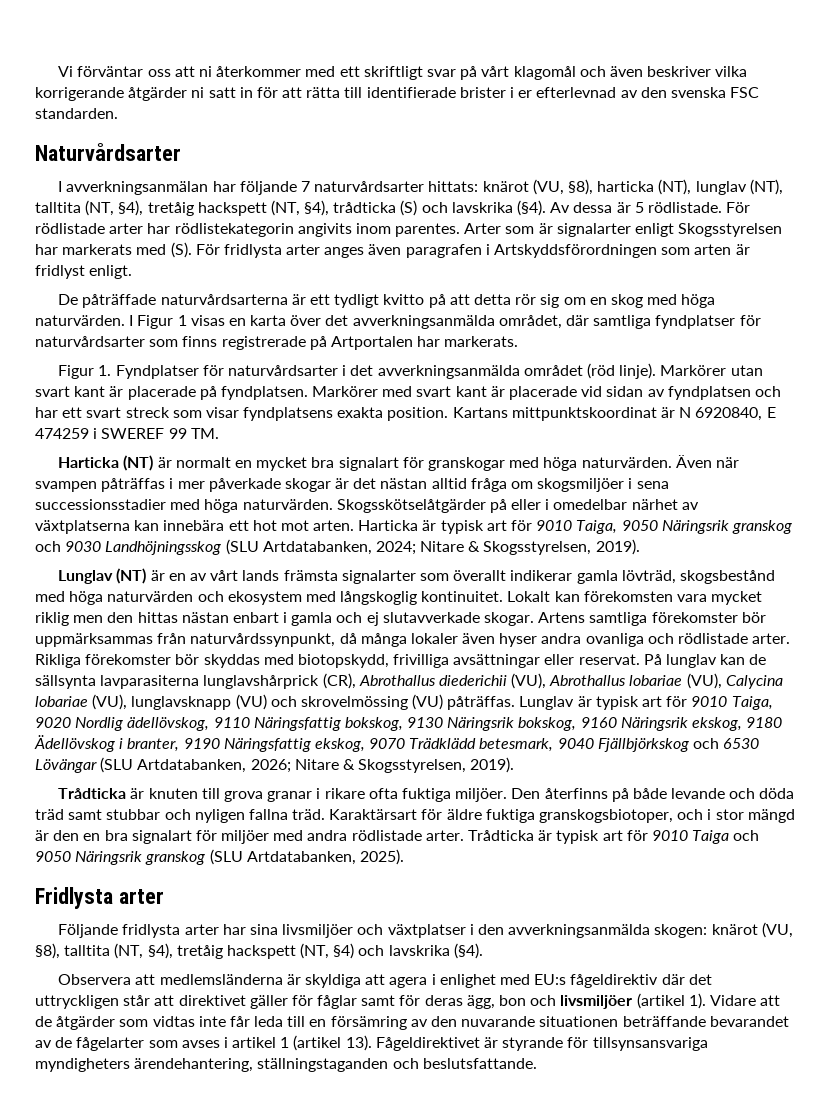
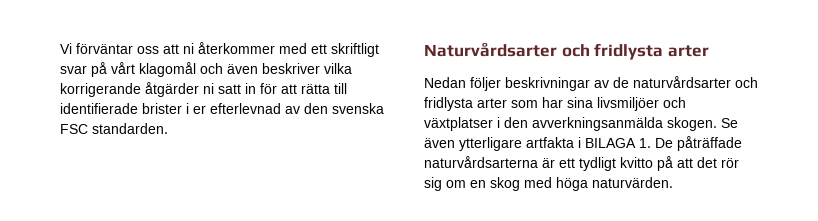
- Naturvårdsarter
- I avverkningsanmälan har följande 7 naturvårdsarter hittats: knärot (VU, §8), harticka (NT), lunglav (NT), talltita (NT, §4), tretåig hackspett (NT, §4), trådticka (S) och lavskrika (§4). Av dessa är 5 rödlistade. För rödlistade arter har rödlistekategorin angivits inom parentes. Arter som är signalarter enligt Skogsstyrelsen har markerats med (S). För fridlysta arter anges även paragrafen i Artskyddsförordningen som arten är fridlyst enligt.
- De påträffade naturvårdsarterna är ett tydligt kvitto på att detta rör sig om en skog med höga naturvärden. I Figur 1 visas en karta över det avverkningsanmälda området, där samtliga fyndplatser för naturvårdsarter som finns registrerade på Artportalen har markerats.
- Figur 1. Fyndplatser för naturvårdsarter i det avverkningsanmälda området (röd linje). Markörer utan svart kant är placerade på fyndplatsen. Markörer med svart kant är placerade vid sidan av fyndplatsen och har ett svart streck som visar fyndplatsens exakta position. Kartans mittpunktskoordinat är N 6920840, E 474259 i SWEREF 99 TM.
- Harticka (NT) är normalt en mycket bra signalart för granskogar med höga naturvärden. Även när svampen påträffas i mer påverkade skogar är det nästan alltid fråga om skogsmiljöer i sena successionsstadier med höga naturvärden. Skogsskötselåtgärder på eller i omedelbar närhet av växtplatserna kan innebära ett hot mot arten. Harticka är typisk art för 9010 Taiga, 9050 Näringsrik granskog och 9030 Landhöjningsskog (SLU Artdatabanken, 2024; Nitare & Skogsstyrelsen, 2019).
- Lunglav (NT) är en av vårt lands främsta signalarter som överallt indikerar gamla lövträd, skogsbestånd med höga naturvärden och ekosystem med långskoglig kontinuitet. Lokalt kan förekomsten vara mycket riklig men den hittas nästan enbart i gamla och ej slutavverkade skogar. Artens samtliga förekomster bör uppmärksammas från naturvårdssynpunkt, då många lokaler även hyser andra ovanliga och rödlistade arter. Rikliga förekomster bör skyddas med biotopskydd, frivilliga avsättningar eller reservat. På lunglav kan de sällsynta lavparasiterna lunglavshårprick (CR), Abrothallus diederichii (VU), Abrothallus lobariae (VU), Calycina lobariae (VU), lunglavsknapp (VU) och skrovelmössing (VU) påträffas. Lunglav är typisk art för 9010 Taiga, 9020 Nordlig ädellövskog, 9110 Näringsfattig bokskog, 9130 Näringsrik bokskog, 9160 Näringsrik ekskog, 9180 Ädellövskog i branter, 9190 Näringsfattig ekskog, 9070 Trädklädd betesmark, 9040 Fjällbjörkskog och 6530 Lövängar (SLU Artdatabanken, 2026; Nitare & Skogsstyrelsen, 2019).
- Trådticka är knuten till grova granar i rikare ofta fuktiga miljöer. Den återfinns på både levande och döda träd samt stubbar och nyligen fallna träd. Karaktärsart för äldre fuktiga granskogsbiotoper, och i stor mängd är den en bra signalart för miljöer med andra rödlistade arter. Trådticka är typisk art för 9010 Taiga och 9050 Näringsrik granskog (SLU Artdatabanken, 2025).
- Fridlysta arter
- Följande fridlysta arter har sina livsmiljöer och växtplatser i den avverkningsanmälda skogen: knärot (VU, §8), talltita (NT, §4), tretåig hackspett (NT, §4) och lavskrika (§4).
- Observera att medlemsländerna är skyldiga att agera i enlighet med EU:s fågeldirektiv där det uttryckligen står att direktivet gäller för fåglar samt för deras ägg, bon och livsmiljöer (artikel 1). Vidare att de åtgärder som vidtas inte får leda till en försämring av den nuvarande situationen beträffande bevarandet av de fågelarter som avses i artikel 1 (artikel 13). Fågeldirektivet är styrande för tillsynsansvariga myndigheters ärendehantering, ställningstaganden och beslutsfattande.
+ Naturvårdsarter och fridlysta arter
+ Nedan följer beskrivningar av de naturvårdsarter och fridlysta arter som har sina livsmiljöer och växtplatser i den avverkningsanmälda skogen. Se även ytterligare artfakta i BILAGA 1. De påträffade naturvårdsarterna är ett tydligt kvitto på att det rör sig om en skog med höga naturvärden.

